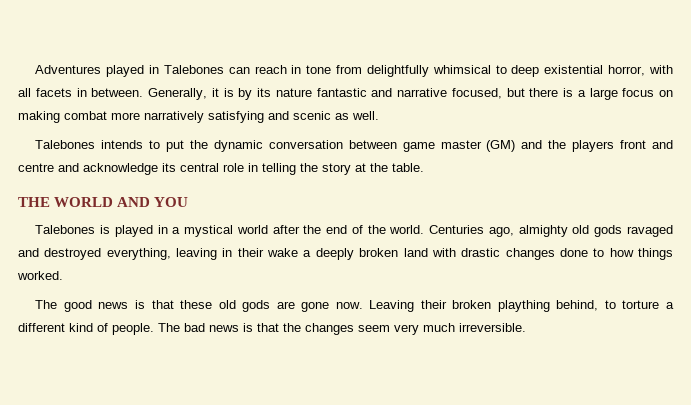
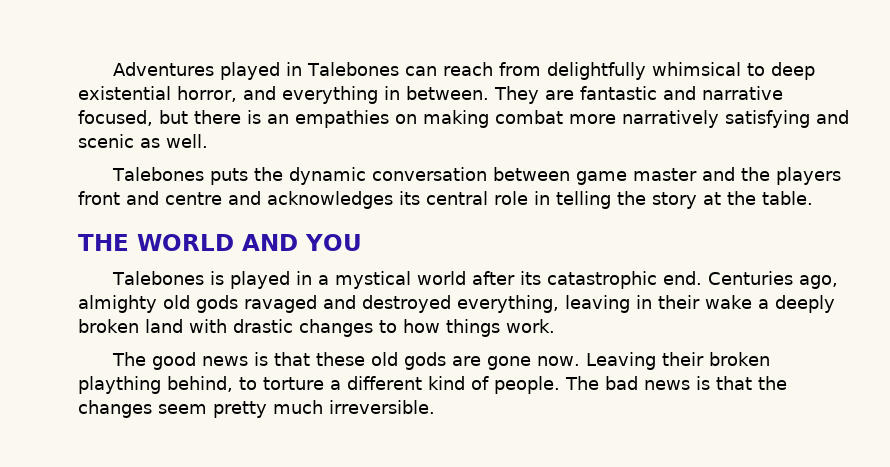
- Adventures played in Talebones can reach in tone from delightfully whimsical to deep existential horror, with all facets in between. Generally, it is by its nature fantastic and narrative focused, but there is a large focus on making combat more narratively satisfying and scenic as well.
+ Adventures played in Talebones can reach from delightfully whimsical to deep existential horror, and everything in between. They are fantastic and narrative focused, but there is an empathies on making combat more narratively satisfying and scenic as well.
- Talebones intends to put the dynamic conversation between game master (GM) and the players front and centre and acknowledge its central role in telling the story at the table.
+ Talebones puts the dynamic conversation between game master and the players front and centre and acknowledges its central role in telling the story at the table.
- Talebones is played in a mystical world after the end of the world.
+ Talebones is played in a mystical world after its catastrophic end.
- Centuries ago, almighty old gods ravaged and destroyed everything, leaving in their wake a deeply broken land with drastic changes done to how things worked.
+ Centuries ago, almighty old gods ravaged and destroyed everything, leaving in their wake a deeply broken land with drastic changes to how things work.
- The bad news is that the changes seem very much irreversible.
+ The bad news is that the changes seem pretty much irreversible.

